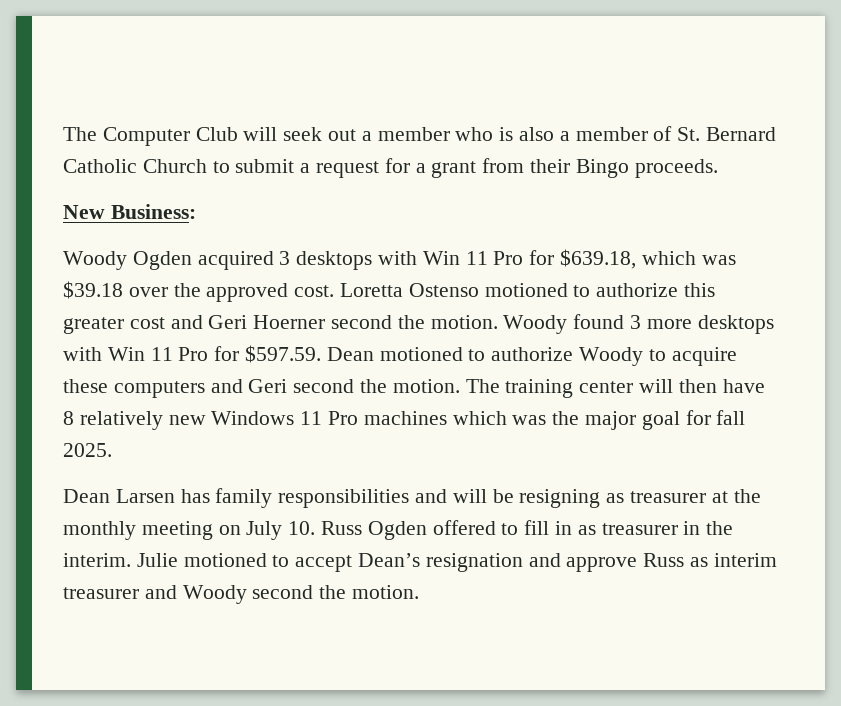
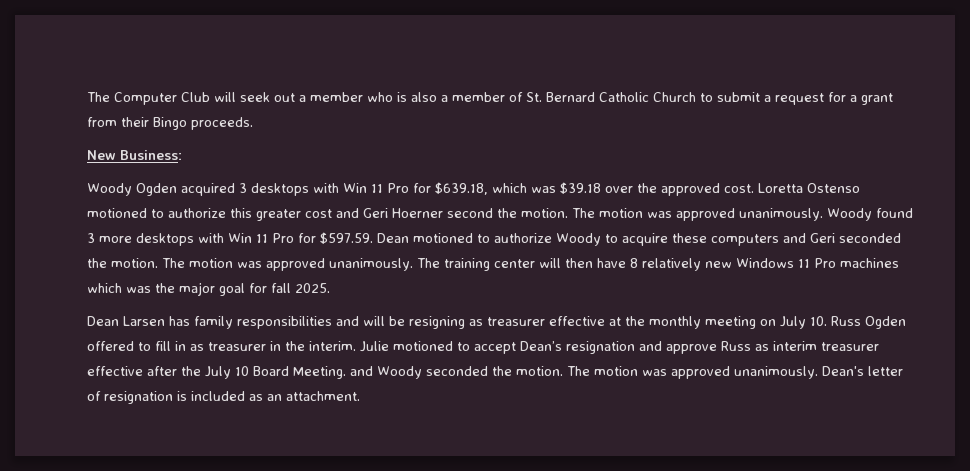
- Loretta Ostenso motioned to authorize this greater cost and Geri Hoerner second the motion.
+ Loretta Ostenso motioned to authorize this greater cost and Geri Hoerner second the motion. The motion was approved unanimously.
- Woody found 3 more desktops with Win 11 Pro for $597.59. Dean motioned to authorize Woody to acquire these computers and Geri second the motion. The training center will then have 8 relatively new Windows 11 Pro machines which was the major goal for fall 2025.
+ Woody found 3 more desktops with Win 11 Pro for $597.59. Dean motioned to authorize Woody to acquire these computers and Geri seconded the motion. The motion was approved unanimously. The training center will then have 8 relatively new Windows 11 Pro machines which was the major goal for fall 2025.
- Dean Larsen has family responsibilities and will be resigning as treasurer at the monthly meeting on July 10. Russ Ogden offered to fill in as treasurer in the interim.
+ Dean Larsen has family responsibilities and will be resigning as treasurer effective at the monthly meeting on July 10. Russ Ogden offered to fill in as treasurer in the interim.
- Julie motioned to accept Dean’s resignation and approve Russ as interim treasurer and Woody second the motion.
+ Julie motioned to accept Dean’s resignation and approve Russ as interim treasurer effective after the July 10 Board Meeting. and Woody seconded the motion. The motion was approved unanimously. Dean's letter of resignation is included as an attachment.

